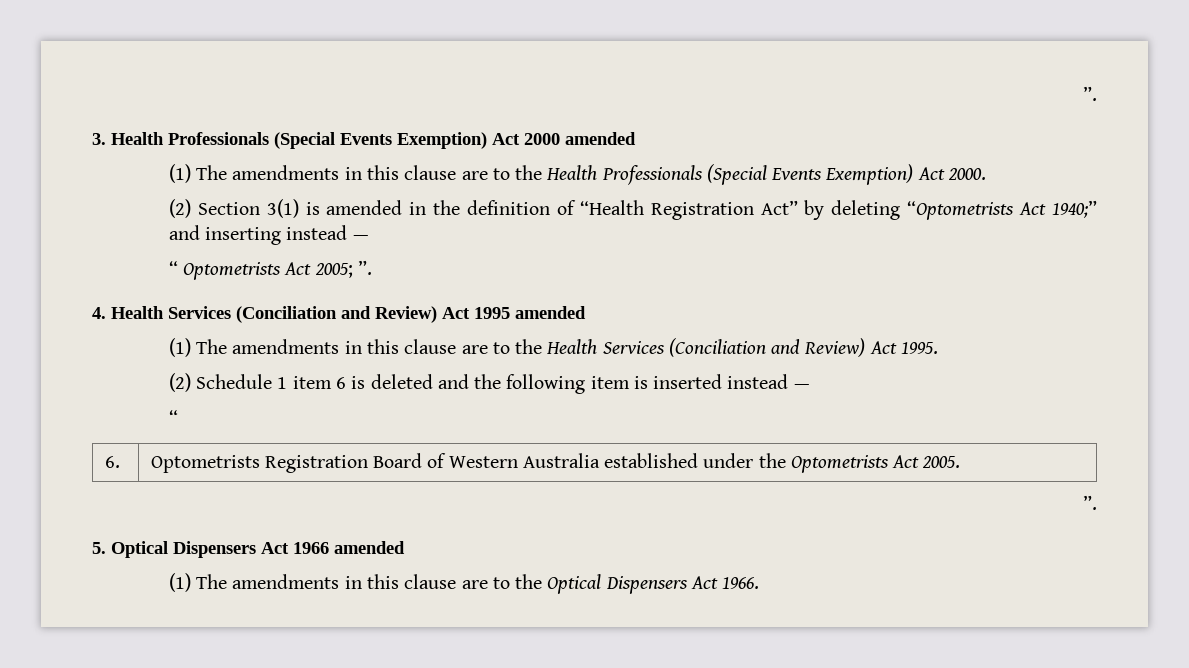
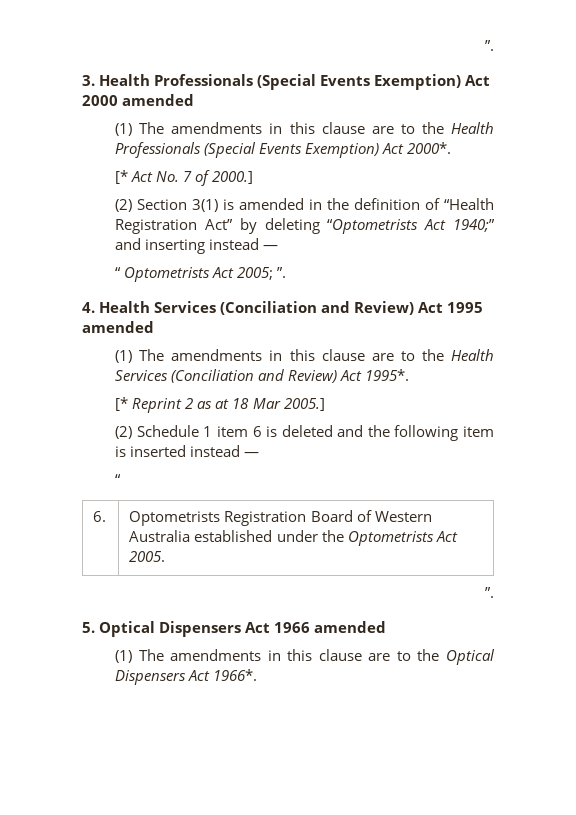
- (1) The amendments in this clause are to the Health Professionals (Special Events Exemption) Act 2000.
+ (1) The amendments in this clause are to the Health Professionals (Special Events Exemption) Act 2000*.
+ [* Act No. 7 of 2000.]
- (1) The amendments in this clause are to the Health Services (Conciliation and Review) Act 1995.
+ (1) The amendments in this clause are to the Health Services (Conciliation and Review) Act 1995*.
+ [* Reprint 2 as at 18 Mar 2005.]
- (1) The amendments in this clause are to the Optical Dispensers Act 1966.
+ (1) The amendments in this clause are to the Optical Dispensers Act 1966*.

